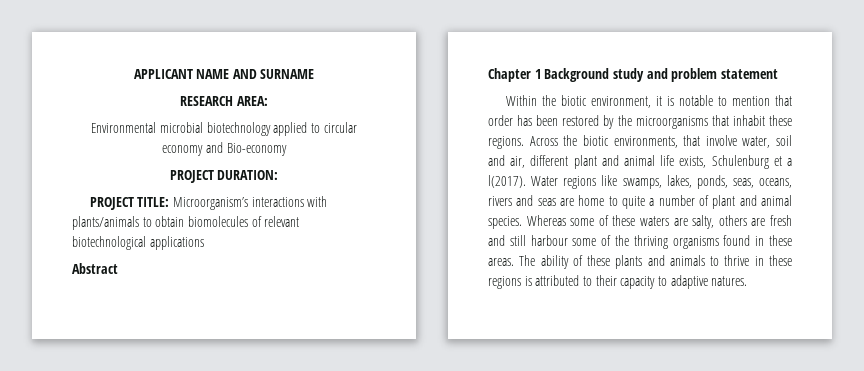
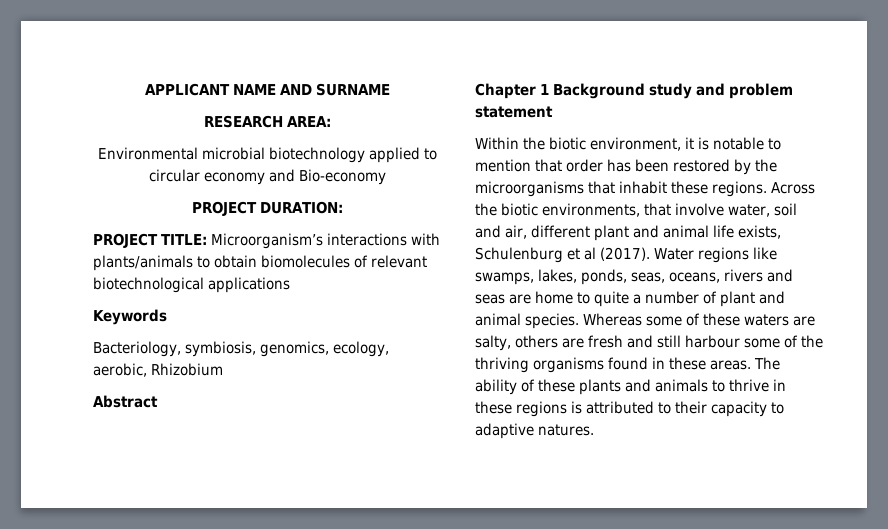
+ Keywords
+ Bacteriology, symbiosis, genomics, ecology, aerobic, Rhizobium
- Across the biotic environments, that involve water, soil and air, different plant and animal life exists, Schulenburg et a l(2017).
+ Across the biotic environments, that involve water, soil and air, different plant and animal life exists, Schulenburg et al (2017).

